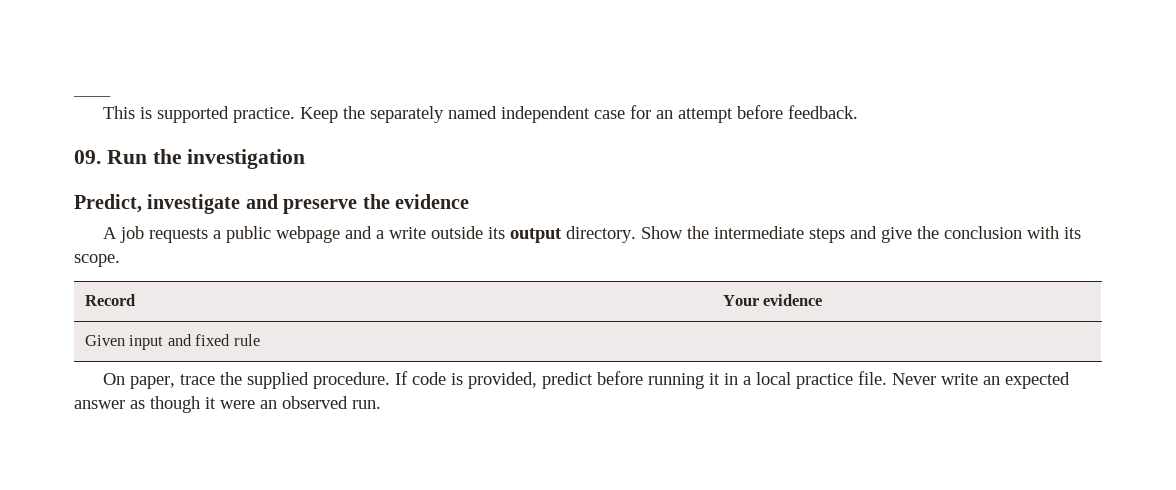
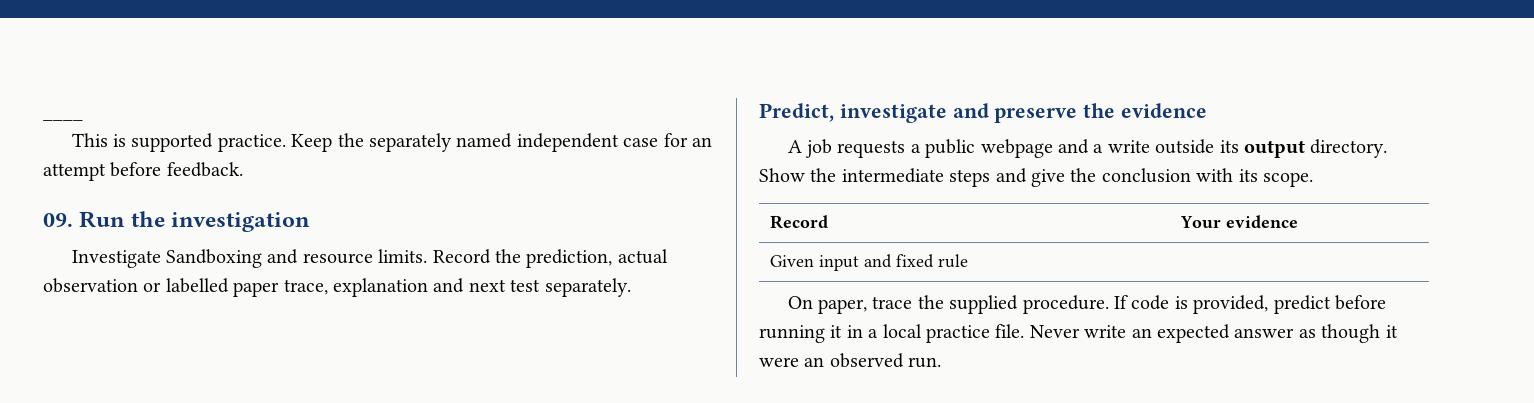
+ Investigate Sandboxing and resource limits. Record the prediction, actual observation or labelled paper trace, explanation and next test separately.

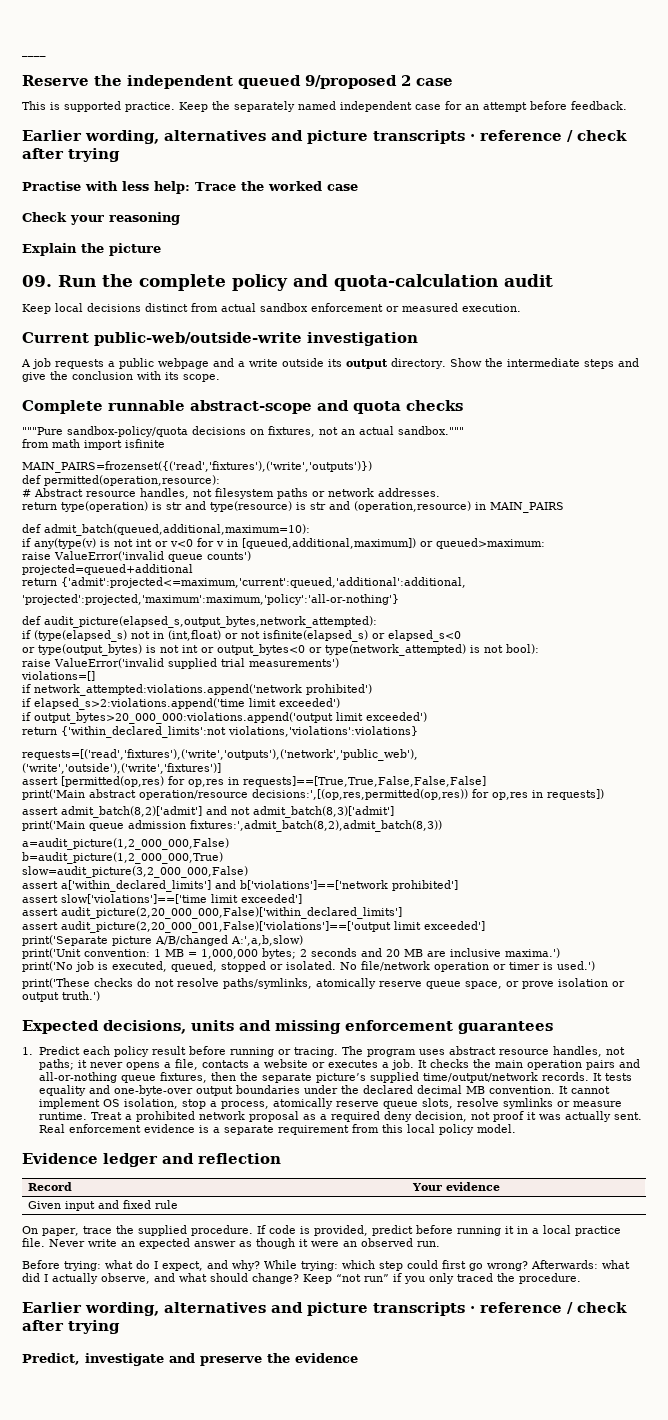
+ Reserve the independent queued 9/proposed 2 case
  Keep the separately named independent case for an attempt before feedback.
- 09. Run the investigation
- Investigate Sandboxing and resource limits. Record the prediction, actual observation or labelled paper trace, explanation and next test separately.
- Predict, investigate and preserve the evidence
+ Earlier wording, alternatives and picture transcripts · reference / check after trying
+ Practise with less help: Trace the worked case
+ Check your reasoning
+ Explain the picture
+ 09. Run the complete policy and quota-calculation audit
+ Keep local decisions distinct from actual sandbox enforcement or measured execution.
+ Current public-web/outside-write investigation
+ Complete runnable abstract-scope and quota checks
+ """Pure sandbox-policy/quota decisions on fixtures, not an actual sandbox."""
+ from math import isfinite
+ MAIN_PAIRS=frozenset({('read','fixtures'),('write','outputs')})
+ def permitted(operation,resource):
+ # Abstract resource handles, not filesystem paths or network addresses.
+ return type(operation) is str and type(resource) is str and (operation,resource) in MAIN_PAIRS
+ def admit_batch(queued,additional,maximum=10):
+ if any(type(v) is not int or v<0 for v in [queued,additional,maximum]) or queued>maximum:
+ raise ValueError('invalid queue counts')
+ projected=queued+additional
+ return {'admit':projected<=maximum,'current':queued,'additional':additional,
+ 'projected':projected,'maximum':maximum,'policy':'all-or-nothing'}
+ def audit_picture(elapsed_s,output_bytes,network_attempted):
+ if (type(elapsed_s) not in (int,float) or not isfinite(elapsed_s) or elapsed_s<0
+ or type(output_bytes) is not int or output_bytes<0 or type(network_attempted) is not bool):
+ raise ValueError('invalid supplied trial measurements')
+ violations=[]
+ if network_attempted:violations.append('network prohibited')
+ if elapsed_s>2:violations.append('time limit exceeded')
+ if output_bytes>20_000_000:violations.append('output limit exceeded')
+ return {'within_declared_limits':not violations,'violations':violations}
+ requests=[('read','fixtures'),('write','outputs'),('network','public_web'),
+ ('write','outside'),('write','fixtures')]
+ assert [permitted(op,res) for op,res in requests]==[True,True,False,False,False]
+ print('Main abstract operation/resource decisions:',[(op,res,permitted(op,res)) for op,res in requests])
+ assert admit_batch(8,2)['admit'] and not admit_batch(8,3)['admit']
+ print('Main queue admission fixtures:',admit_batch(8,2),admit_batch(8,3))
+ a=audit_picture(1,2_000_000,False)
+ b=audit_picture(1,2_000_000,True)
+ slow=audit_picture(3,2_000_000,False)
+ assert a['within_declared_limits'] and b['violations']==['network prohibited']
+ assert slow['violations']==['time limit exceeded']
+ assert audit_picture(2,20_000_000,False)['within_declared_limits']
+ assert audit_picture(2,20_000_001,False)['violations']==['output limit exceeded']
+ print('Separate picture A/B/changed A:',a,b,slow)
+ print('Unit convention: 1 MB = 1,000,000 bytes; 2 seconds and 20 MB are inclusive maxima.')
+ print('No job is executed, queued, stopped or isolated. No file/network operation or timer is used.')
+ print('These checks do not resolve paths/symlinks, atomically reserve queue space, or prove isolation or output truth.')
+ Expected decisions, units and missing enforcement guarantees
+ 1. Predict each policy result before running or tracing. The program uses abstract resource handles, not paths; it never opens a file, contacts a website or executes a job. It checks the main operation pairs and all-or-nothing queue fixtures, then the separate picture’s supplied time/output/network records. It tests equality and one-byte-over output boundaries under the declared decimal MB convention. It cannot implement OS isolation, stop a process, atomically reserve queue slots, resolve symlinks or measure runtime. Treat a prohibited network proposal as a required deny decision, not proof it was actually sent. Real enforcement evidence is a separate requirement from this local policy model.
+ Evidence ledger and reflection
+ Before trying: what do I expect, and why? While trying: which step could first go wrong? Afterwards: what did I actually observe, and what should change? Keep “not run” if you only traced the procedure.
+ Earlier wording, alternatives and picture transcripts · reference / check after trying
+ Predict, investigate and preserve the evidence

